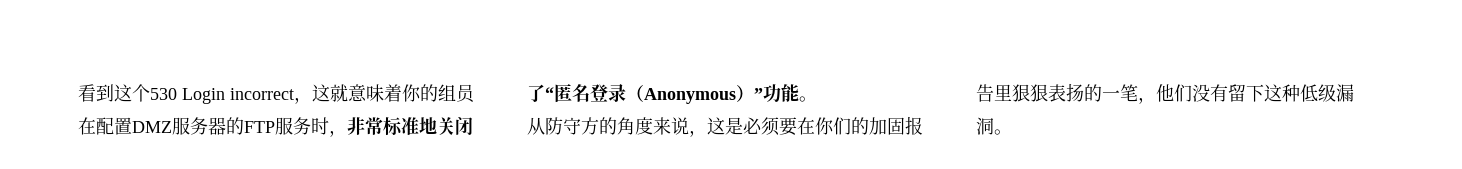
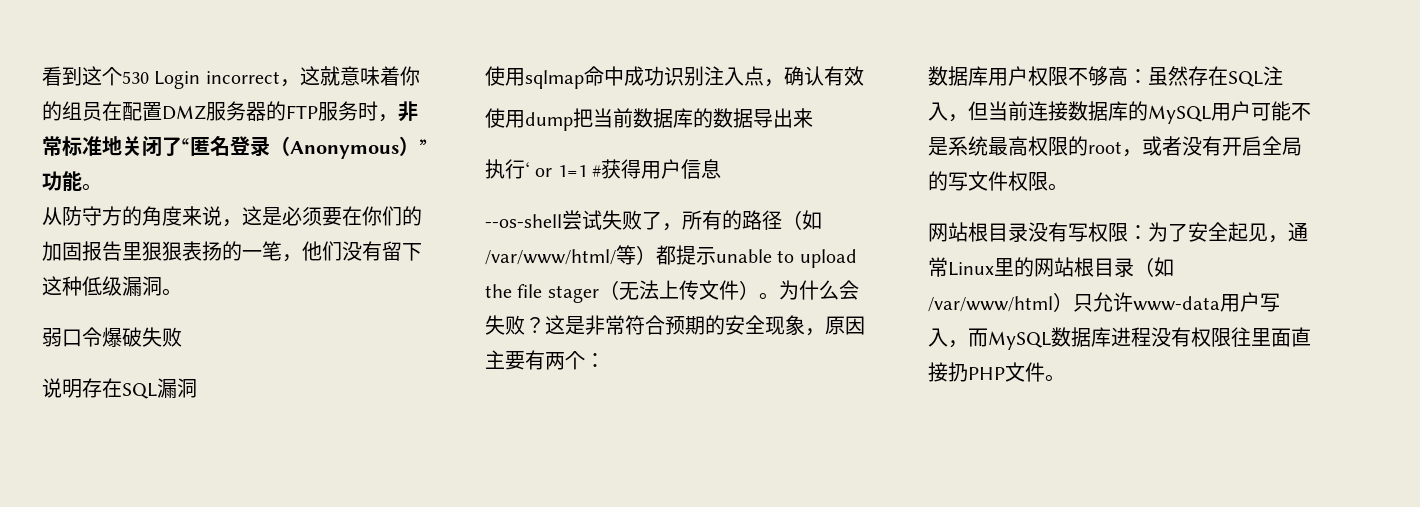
+ 弱口令爆破失败
+ 说明存在SQL漏洞
+ 使用sqlmap命中成功识别注入点，确认有效
+ 使用dump把当前数据库的数据导出来
+ 执行‘ or 1=1 #获得用户信息
+ --os-shell尝试失败了，所有的路径（如/var/www/html/等）都提示unable to upload the file stager（无法上传文件）。为什么会失败？这是非常符合预期的安全现象，原因主要有两个：
+ 数据库用户权限不够高：虽然存在SQL注入，但当前连接数据库的MySQL用户可能不是系统最高权限的root，或者没有开启全局的写文件权限。
+ 网站根目录没有写权限：为了安全起见，通常Linux里的网站根目录（如/var/www/html）只允许www-data用户写入，而MySQL数据库进程没有权限往里面直接扔PHP文件。

